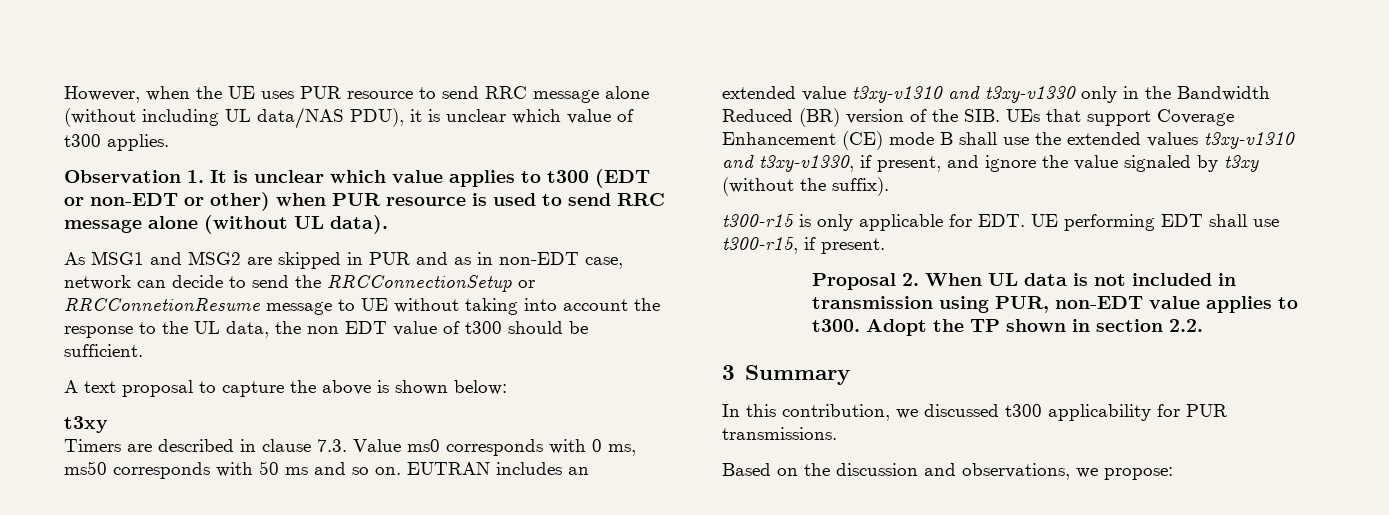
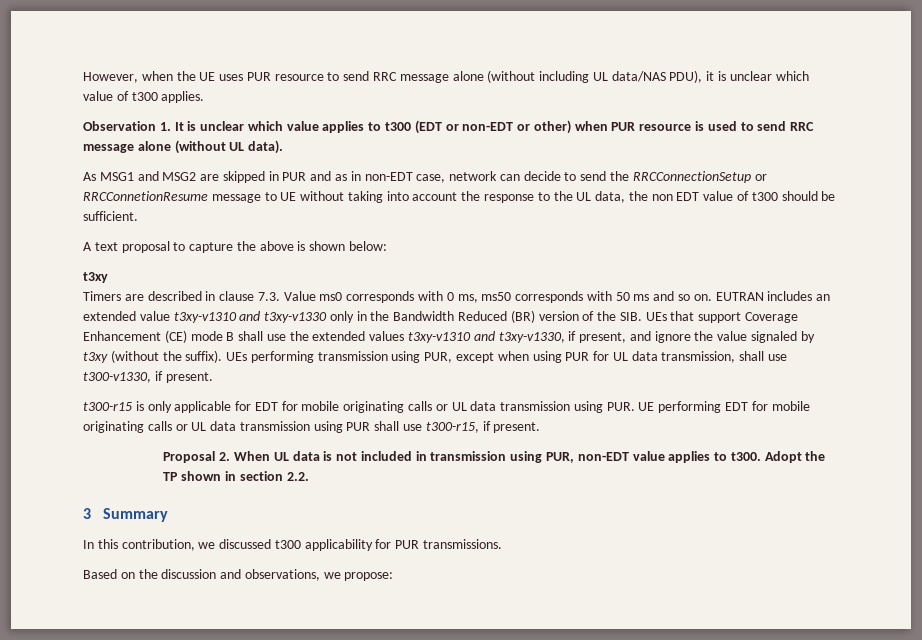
+ UEs performing transmission using PUR, except when using PUR for UL data transmission, shall use t300-v1330, if present.
- t300-r15 is only applicable for EDT. UE performing EDT shall use t300-r15, if present.
+ t300-r15 is only applicable for EDT for mobile originating calls or UL data transmission using PUR. UE performing EDT for mobile originating calls or UL data transmission using PUR shall use t300-r15, if present.

